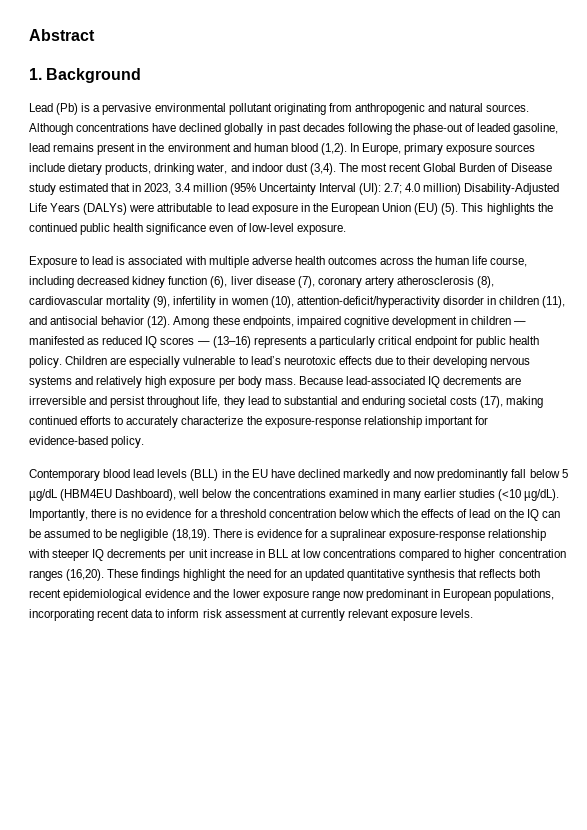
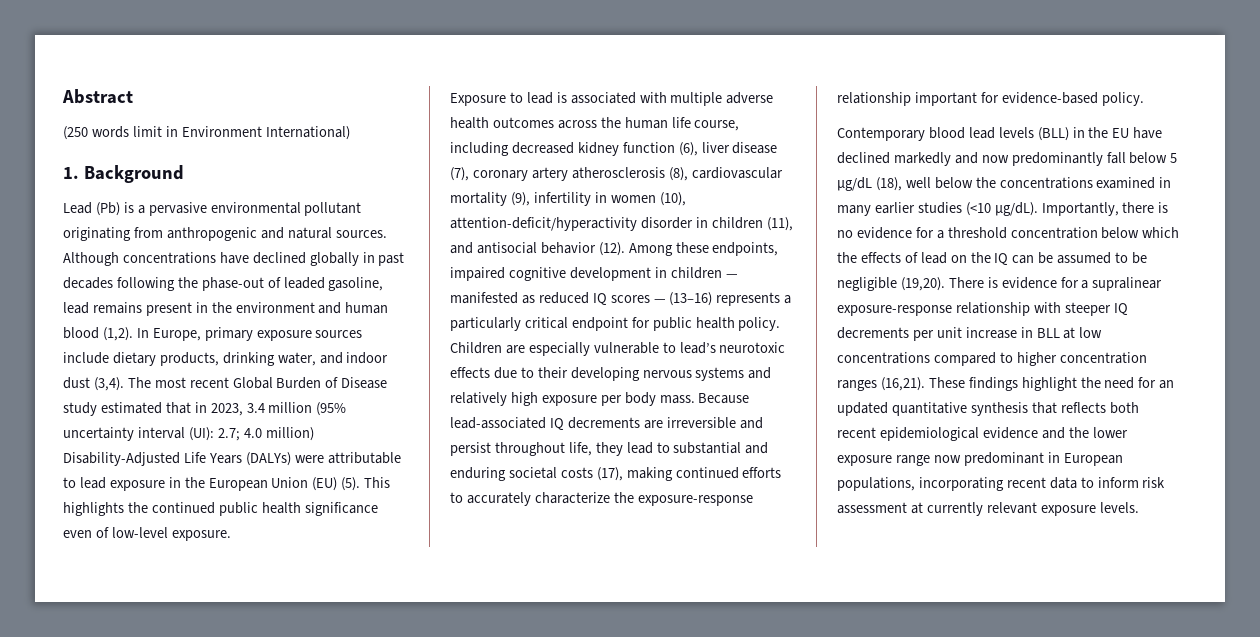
+ (250 words limit in Environment International)
- The most recent Global Burden of Disease study estimated that in 2023, 3.4 million (95% Uncertainty Interval (UI): 2.7; 4.0 million) Disability-Adjusted Life Years (DALYs) were attributable to lead exposure in the European Union (EU) (5).
+ The most recent Global Burden of Disease study estimated that in 2023, 3.4 million (95% uncertainty interval (UI): 2.7; 4.0 million) Disability-Adjusted Life Years (DALYs) were attributable to lead exposure in the European Union (EU) (5).
- Contemporary blood lead levels (BLL) in the EU have declined markedly and now predominantly fall below 5 µg/dL (HBM4EU Dashboard), well below the concentrations examined in many earlier studies (<10 µg/dL).
+ Contemporary blood lead levels (BLL) in the EU have declined markedly and now predominantly fall below 5 µg/dL (18), well below the concentrations examined in many earlier studies (<10 µg/dL).
- Importantly, there is no evidence for a threshold concentration below which the effects of lead on the IQ can be assumed to be negligible (18,19).
+ Importantly, there is no evidence for a threshold concentration below which the effects of lead on the IQ can be assumed to be negligible (19,20).
- There is evidence for a supralinear exposure-response relationship with steeper IQ decrements per unit increase in BLL at low concentrations compared to higher concentration ranges (16,20).
+ There is evidence for a supralinear exposure-response relationship with steeper IQ decrements per unit increase in BLL at low concentrations compared to higher concentration ranges (16,21).

